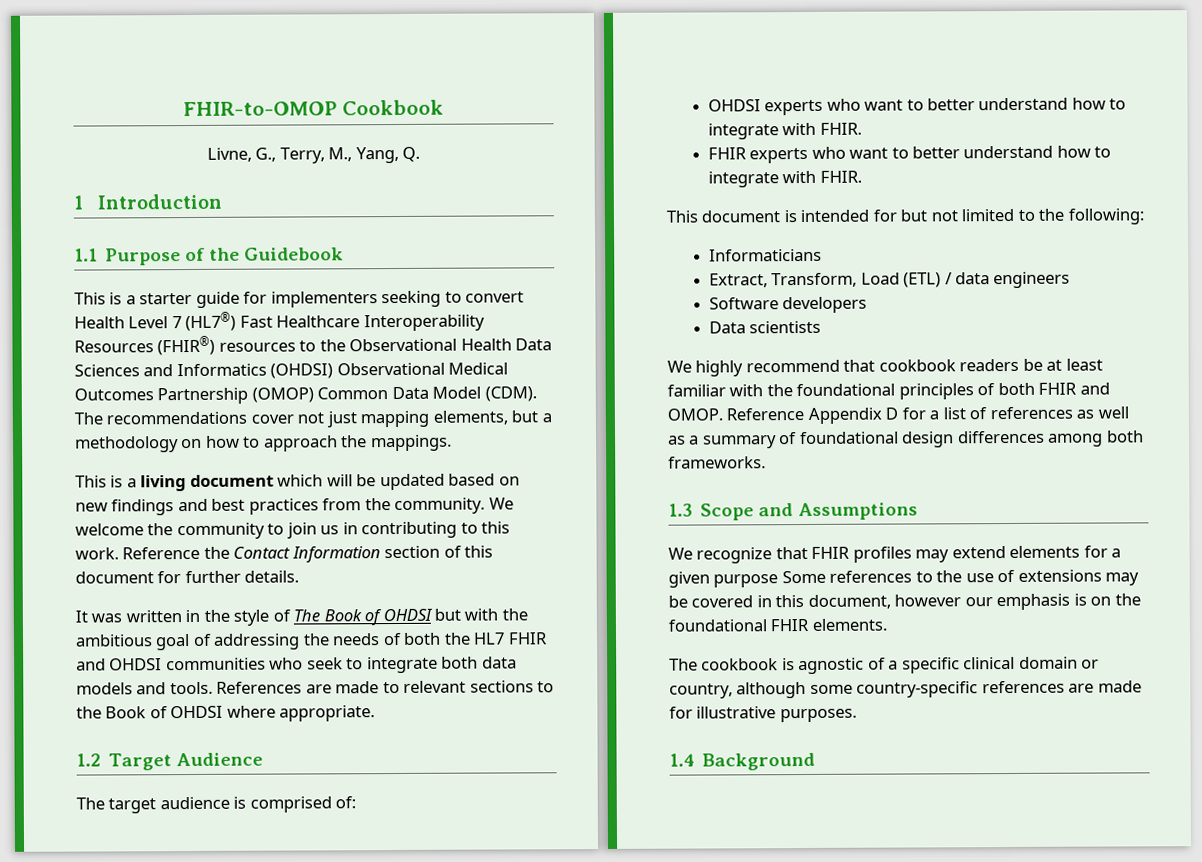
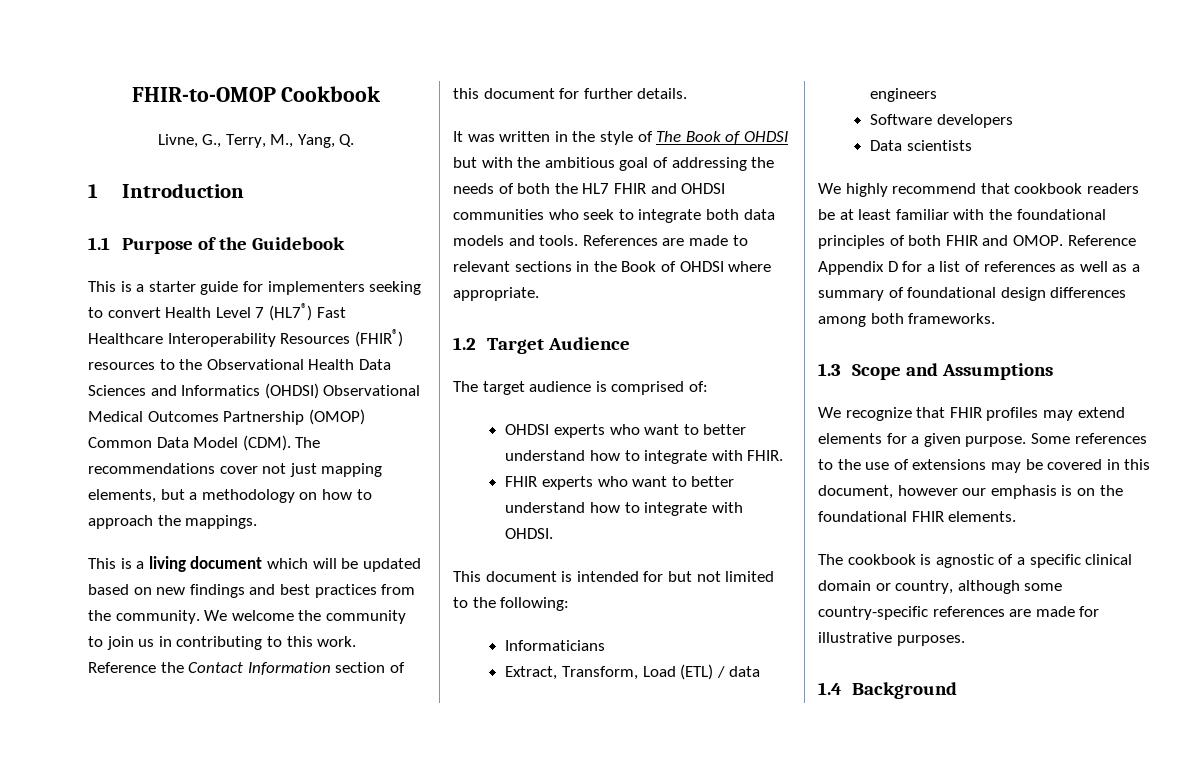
- References are made to relevant sections to the Book of OHDSI where appropriate.
+ References are made to relevant sections in the Book of OHDSI where appropriate.
- FHIR experts who want to better understand how to integrate with FHIR.
+ FHIR experts who want to better understand how to integrate with OHDSI.
- We recognize that FHIR profiles may extend elements for a given purpose Some references to the use of extensions may be covered in this document, however our emphasis is on the foundational FHIR elements.
+ We recognize that FHIR profiles may extend elements for a given purpose. Some references to the use of extensions may be covered in this document, however our emphasis is on the foundational FHIR elements.

